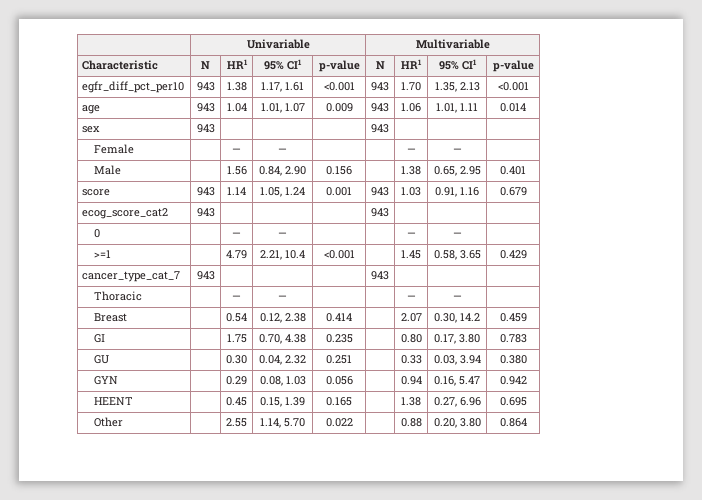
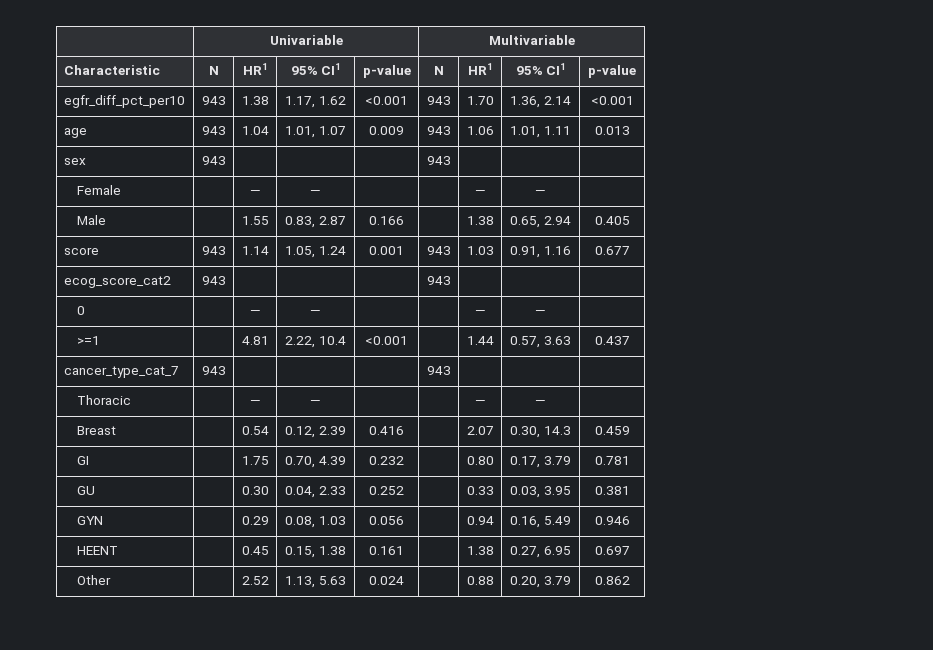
- egfr_diff_pct_per10 | 943 | 1.38 | 1.17, 1.61 | <0.001 | 943 | 1.70 | 1.35, 2.13 | <0.001
+ egfr_diff_pct_per10 | 943 | 1.38 | 1.17, 1.62 | <0.001 | 943 | 1.70 | 1.36, 2.14 | <0.001
- age | 943 | 1.04 | 1.01, 1.07 | 0.009 | 943 | 1.06 | 1.01, 1.11 | 0.014
+ age | 943 | 1.04 | 1.01, 1.07 | 0.009 | 943 | 1.06 | 1.01, 1.11 | 0.013
- Male | | 1.56 | 0.84, 2.90 | 0.156 | | 1.38 | 0.65, 2.95 | 0.401
+ Male | | 1.55 | 0.83, 2.87 | 0.166 | | 1.38 | 0.65, 2.94 | 0.405
- score | 943 | 1.14 | 1.05, 1.24 | 0.001 | 943 | 1.03 | 0.91, 1.16 | 0.679
+ score | 943 | 1.14 | 1.05, 1.24 | 0.001 | 943 | 1.03 | 0.91, 1.16 | 0.677
- >=1 | | 4.79 | 2.21, 10.4 | <0.001 | | 1.45 | 0.58, 3.65 | 0.429
+ >=1 | | 4.81 | 2.22, 10.4 | <0.001 | | 1.44 | 0.57, 3.63 | 0.437
- Breast | | 0.54 | 0.12, 2.38 | 0.414 | | 2.07 | 0.30, 14.2 | 0.459
+ Breast | | 0.54 | 0.12, 2.39 | 0.416 | | 2.07 | 0.30, 14.3 | 0.459
- GI | | 1.75 | 0.70, 4.38 | 0.235 | | 0.80 | 0.17, 3.80 | 0.783
+ GI | | 1.75 | 0.70, 4.39 | 0.232 | | 0.80 | 0.17, 3.79 | 0.781
- GU | | 0.30 | 0.04, 2.32 | 0.251 | | 0.33 | 0.03, 3.94 | 0.380
+ GU | | 0.30 | 0.04, 2.33 | 0.252 | | 0.33 | 0.03, 3.95 | 0.381
- GYN | | 0.29 | 0.08, 1.03 | 0.056 | | 0.94 | 0.16, 5.47 | 0.942
+ GYN | | 0.29 | 0.08, 1.03 | 0.056 | | 0.94 | 0.16, 5.49 | 0.946
- HEENT | | 0.45 | 0.15, 1.39 | 0.165 | | 1.38 | 0.27, 6.96 | 0.695
+ HEENT | | 0.45 | 0.15, 1.38 | 0.161 | | 1.38 | 0.27, 6.95 | 0.697
- Other | | 2.55 | 1.14, 5.70 | 0.022 | | 0.88 | 0.20, 3.80 | 0.864
+ Other | | 2.52 | 1.13, 5.63 | 0.024 | | 0.88 | 0.20, 3.79 | 0.862

